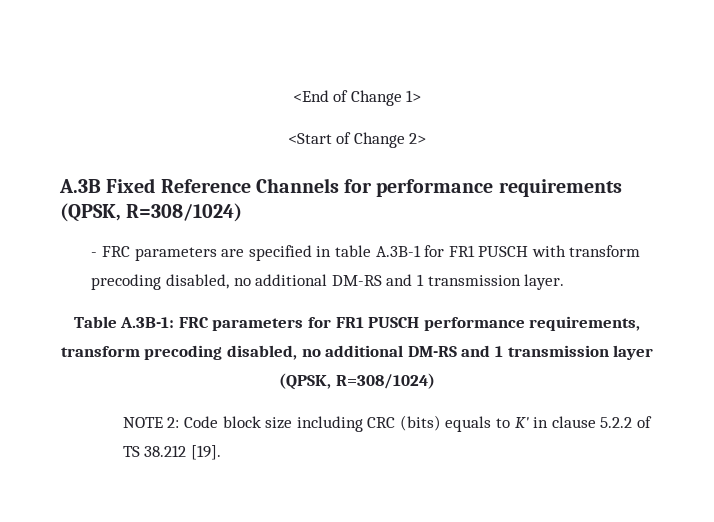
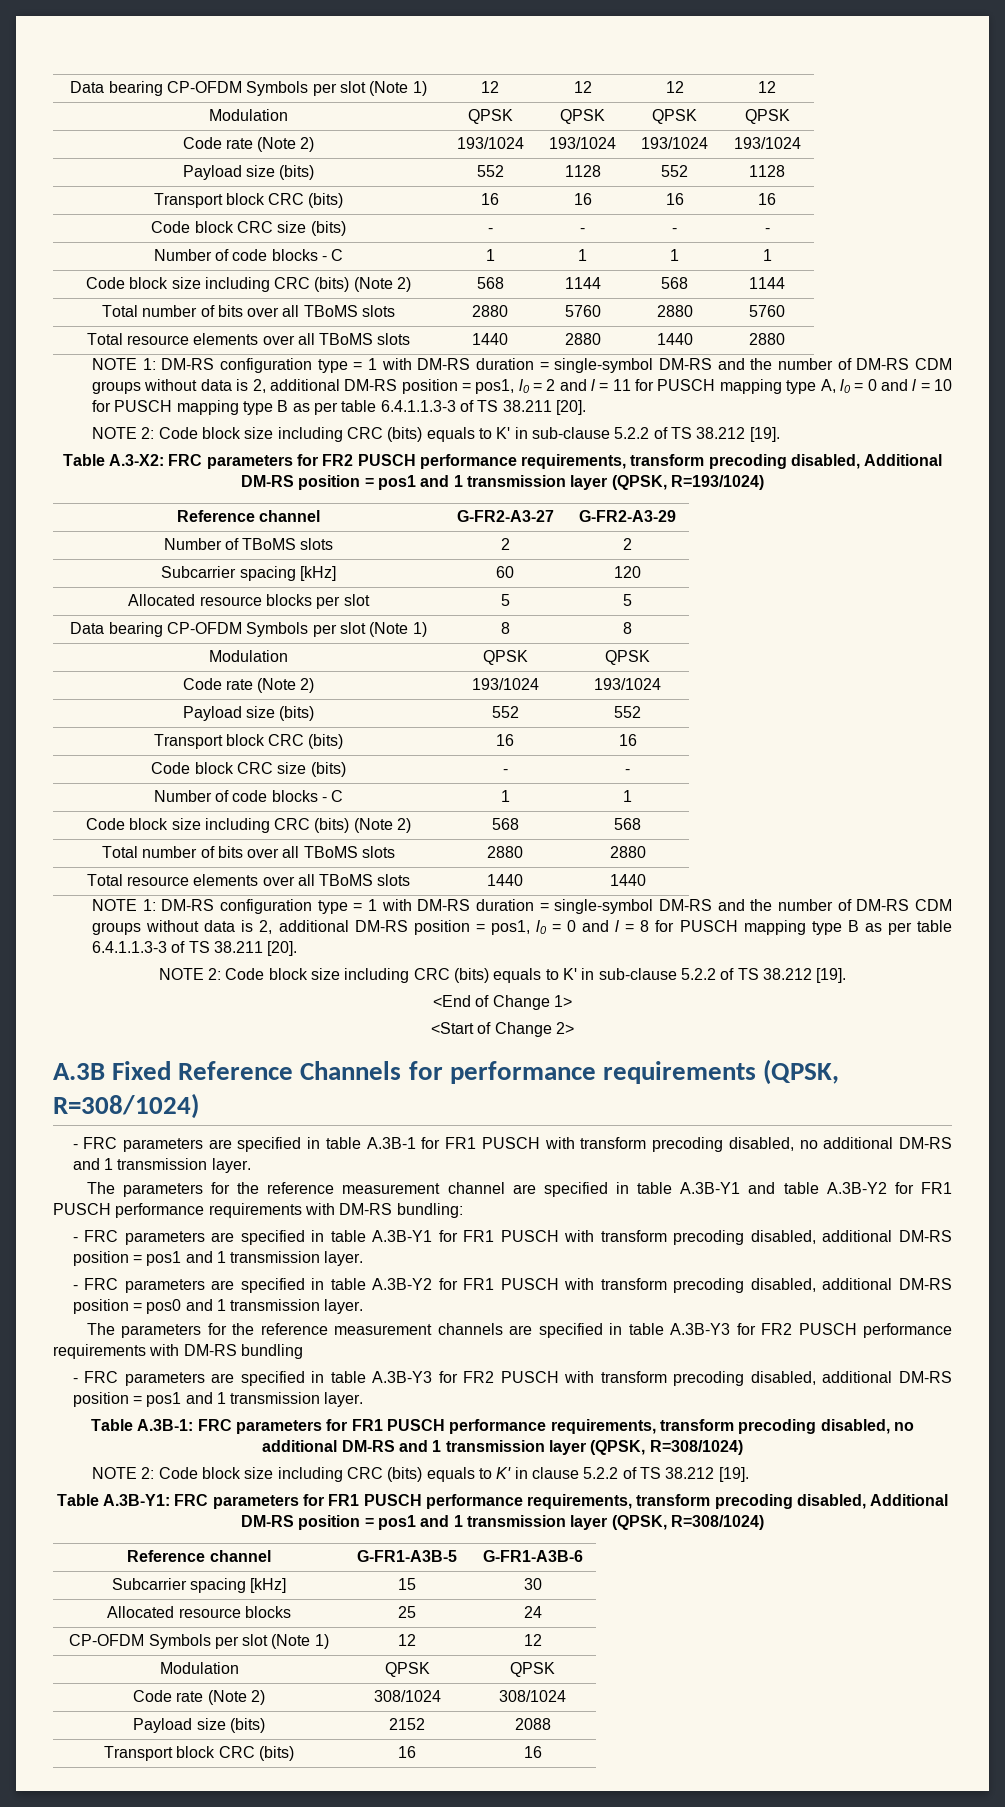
+ Data bearing CP-OFDM Symbols per slot (Note 1) | 12 | 12 | 12 | 12
+ Modulation | QPSK | QPSK | QPSK | QPSK
+ Code rate (Note 2) | 193/1024 | 193/1024 | 193/1024 | 193/1024
+ Payload size (bits) | 552 | 1128 | 552 | 1128
+ Transport block CRC (bits) | 16 | 16 | 16 | 16
+ Code block CRC size (bits) | - | - | - | -
+ Number of code blocks - C | 1 | 1 | 1 | 1
+ Code block size including CRC (bits) (Note 2) | 568 | 1144 | 568 | 1144
+ Total number of bits over all TBoMS slots | 2880 | 5760 | 2880 | 5760
+ Total resource elements over all TBoMS slots | 1440 | 2880 | 1440 | 2880
+ NOTE 1: DM-RS configuration type = 1 with DM-RS duration = single-symbol DM-RS and the number of DM-RS CDM groups without data is 2, additional DM-RS position = pos1, l0 = 2 and l = 11 for PUSCH mapping type A, l0 = 0 and l = 10 for PUSCH mapping type B as per table 6.4.1.1.3-3 of TS 38.211 [20].
+ NOTE 2: Code block size including CRC (bits) equals to K' in sub-clause 5.2.2 of TS 38.212 [19].
+ Table A.3-X2: FRC parameters for FR2 PUSCH performance requirements, transform precoding disabled, Additional DM-RS position = pos1 and 1 transmission layer (QPSK, R=193/1024)
+ Reference channel | G-FR2-A3-27 | G-FR2-A3-29
+ Number of TBoMS slots | 2 | 2
+ Subcarrier spacing [kHz] | 60 | 120
+ Allocated resource blocks per slot | 5 | 5
+ Data bearing CP-OFDM Symbols per slot (Note 1) | 8 | 8
+ Modulation | QPSK | QPSK
+ Code rate (Note 2) | 193/1024 | 193/1024
+ Payload size (bits) | 552 | 552
+ Transport block CRC (bits) | 16 | 16
+ Code block CRC size (bits) | - | -
+ Number of code blocks - C | 1 | 1
+ Code block size including CRC (bits) (Note 2) | 568 | 568
+ Total number of bits over all TBoMS slots | 2880 | 2880
+ Total resource elements over all TBoMS slots | 1440 | 1440
+ NOTE 1: DM-RS configuration type = 1 with DM-RS duration = single-symbol DM-RS and the number of DM-RS CDM groups without data is 2, additional DM-RS position = pos1, l0 = 0 and l = 8 for PUSCH mapping type B as per table 6.4.1.1.3-3 of TS 38.211 [20].
+ NOTE 2: Code block size including CRC (bits) equals to K' in sub-clause 5.2.2 of TS 38.212 [19].
+ The parameters for the reference measurement channel are specified in table A.3B-Y1 and table A.3B-Y2 for FR1 PUSCH performance requirements with DM-RS bundling:
+ - FRC parameters are specified in table A.3B-Y1 for FR1 PUSCH with transform precoding disabled, additional DM-RS position = pos1 and 1 transmission layer.
+ - FRC parameters are specified in table A.3B-Y2 for FR1 PUSCH with transform precoding disabled, additional DM-RS position = pos0 and 1 transmission layer.
+ The parameters for the reference measurement channels are specified in table A.3B-Y3 for FR2 PUSCH performance requirements with DM-RS bundling
+ - FRC parameters are specified in table A.3B-Y3 for FR2 PUSCH with transform precoding disabled, additional DM-RS position = pos1 and 1 transmission layer.
+ Table A.3B-Y1: FRC parameters for FR1 PUSCH performance requirements, transform precoding disabled, Additional DM-RS position = pos1 and 1 transmission layer (QPSK, R=308/1024)
+ Reference channel | G-FR1-A3B-5 | G-FR1-A3B-6
+ Subcarrier spacing [kHz] | 15 | 30
+ Allocated resource blocks | 25 | 24
+ CP-OFDM Symbols per slot (Note 1) | 12 | 12
+ Modulation | QPSK | QPSK
+ Code rate (Note 2) | 308/1024 | 308/1024
+ Payload size (bits) | 2152 | 2088
+ Transport block CRC (bits) | 16 | 16

